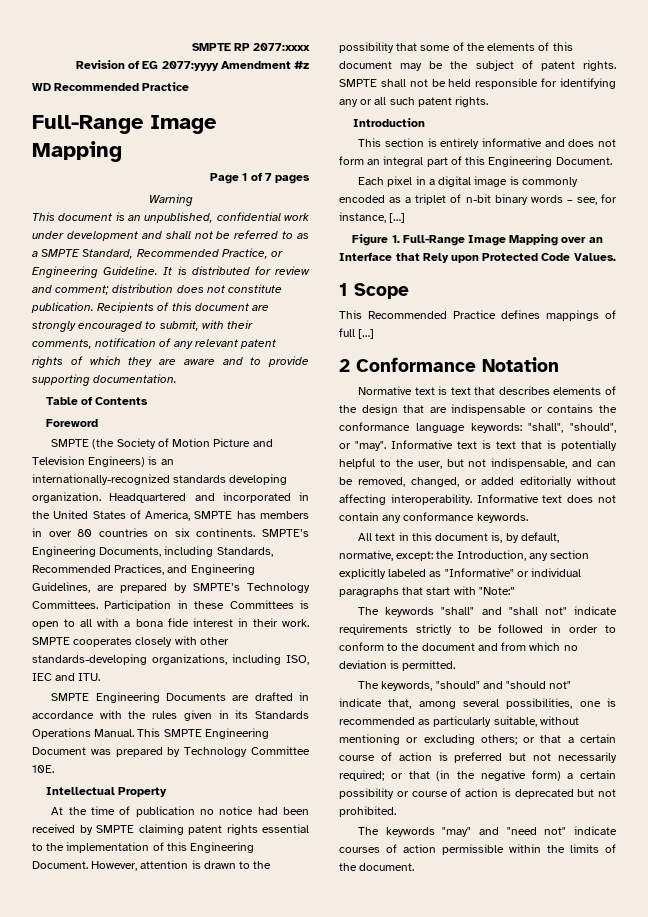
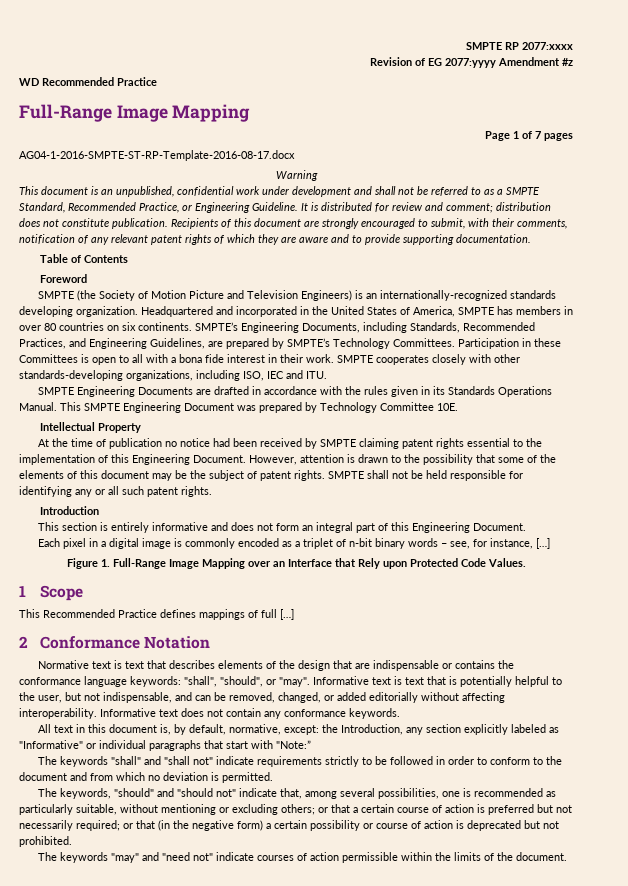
+ AG04-1-2016-SMPTE-ST-RP-Template-2016-08-17.docx

